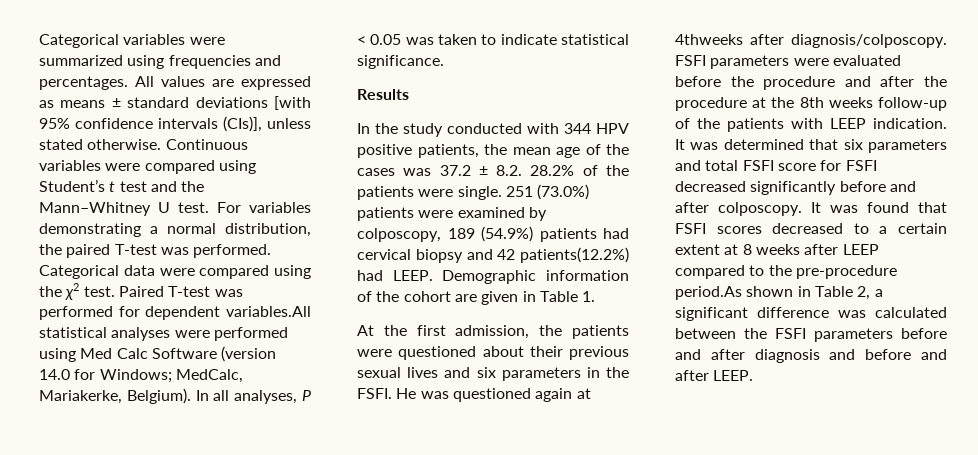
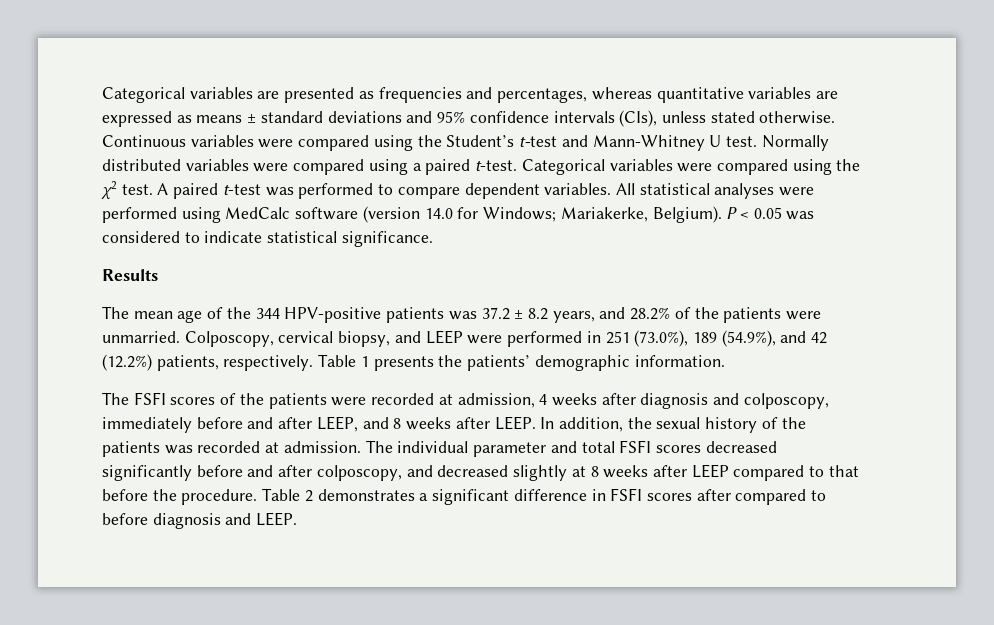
- Categorical variables were summarized using frequencies and percentages. All values are expressed as means ± standard deviations [with 95% confidence intervals (CIs)], unless stated otherwise.
+ Categorical variables are presented as frequencies and percentages, whereas quantitative variables are expressed as means ± standard deviations and 95% confidence intervals (CIs), unless stated otherwise.
- Continuous variables were compared using Student’s t test and the Mann–Whitney U test. For variables demonstrating a normal distribution, the paired T-test was performed. Categorical data were compared using the χ2 test.
+ Continuous variables were compared using the Student’s t-test and Mann-Whitney U test. Normally distributed variables were compared using a paired t-test. Categorical variables were compared using the χ2 test.
- Paired T-test was performed for dependent variables.All statistical analyses were performed using Med Calc Software (version 14.0 for Windows; MedCalc, Mariakerke, Belgium).
+ A paired t-test was performed to compare dependent variables. All statistical analyses were performed using MedCalc software (version 14.0 for Windows; Mariakerke, Belgium).
- In all analyses, P < 0.05 was taken to indicate statistical significance.
+ P < 0.05 was considered to indicate statistical significance.
- In the study conducted with 344 HPV positive patients, the mean age of the cases was 37.2 ± 8.2. 28.2% of the patients were single. 251 (73.0%) patients were examined by colposcopy, 189 (54.9%) patients had cervical biopsy and 42 patients(12.2%) had LEEP. Demographic information of the cohort are given in Table 1.
- At the first admission, the patients were questioned about their previous sexual lives and six parameters in the FSFI. He was questioned again at 4thweeks after diagnosis/colposcopy. FSFI parameters were evaluated before the procedure and after the procedure at the 8th weeks follow-up of the patients with LEEP indication. It was determined that six parameters and total FSFI score for FSFI decreased significantly before and after colposcopy. It was found that FSFI scores decreased to a certain extent at 8 weeks after LEEP compared to the pre-procedure period.As shown in Table 2, a significant difference was calculated between the FSFI parameters before and after diagnosis and before and after LEEP.
+ The mean age of the 344 HPV-positive patients was 37.2 ± 8.2 years, and 28.2% of the patients were unmarried. Colposcopy, cervical biopsy, and LEEP were performed in 251 (73.0%), 189 (54.9%), and 42 (12.2%) patients, respectively. Table 1 presents the patients’ demographic information.
+ The FSFI scores of the patients were recorded at admission, 4 weeks after diagnosis and colposcopy, immediately before and after LEEP, and 8 weeks after LEEP. In addition, the sexual history of the patients was recorded at admission. The individual parameter and total FSFI scores decreased significantly before and after colposcopy, and decreased slightly at 8 weeks after LEEP compared to that before the procedure. Table 2 demonstrates a significant difference in FSFI scores after compared to before diagnosis and LEEP.

